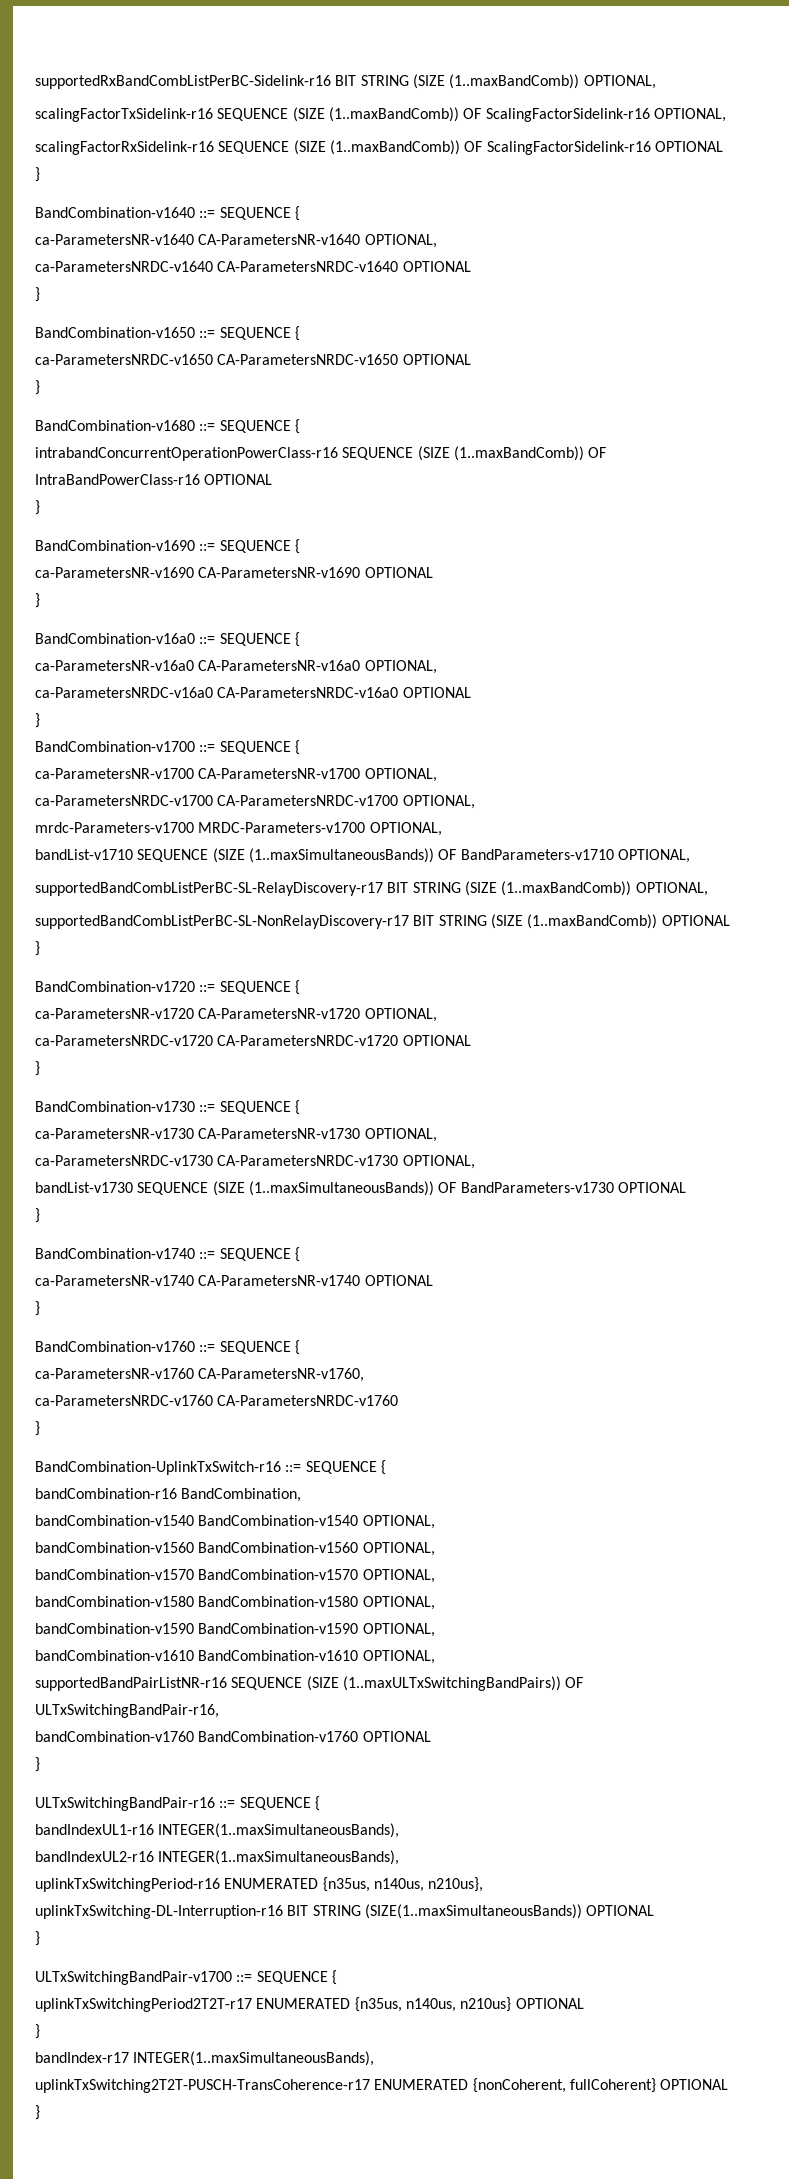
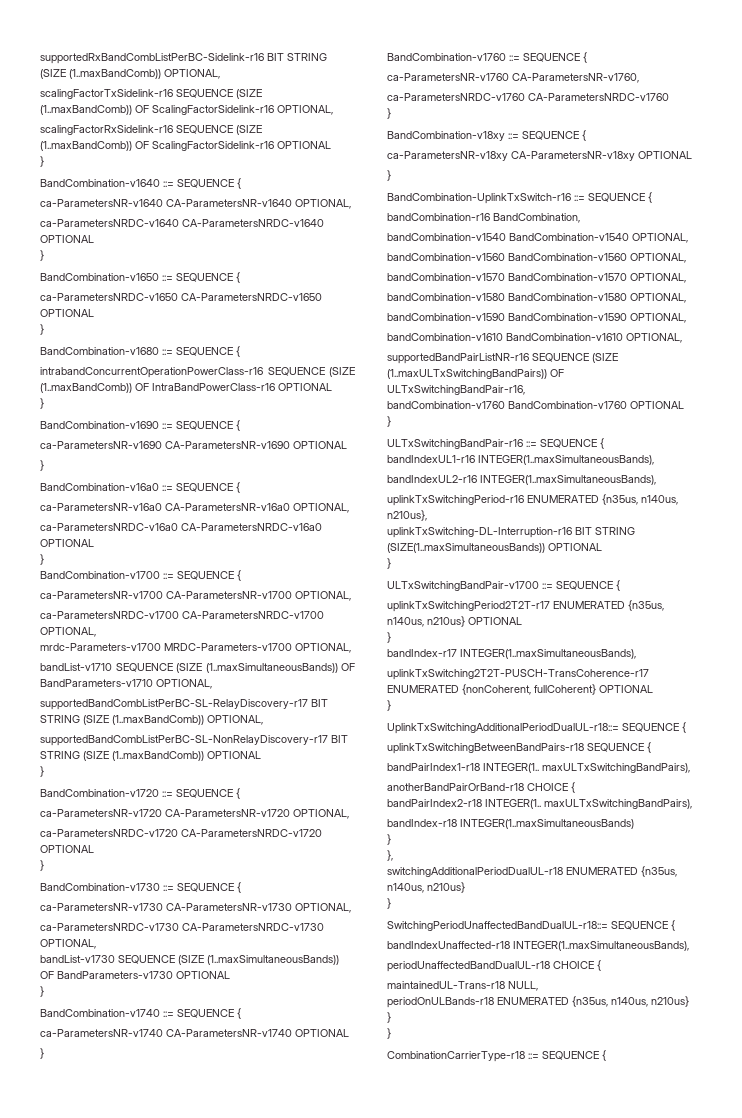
+ BandCombination-v18xy ::= SEQUENCE {
+ ca-ParametersNR-v18xy CA-ParametersNR-v18xy OPTIONAL
+ }
+ UplinkTxSwitchingAdditionalPeriodDualUL-r18::= SEQUENCE {
+ uplinkTxSwitchingBetweenBandPairs-r18 SEQUENCE {
+ bandPairIndex1-r18 INTEGER(1.. maxULTxSwitchingBandPairs),
+ anotherBandPairOrBand-r18 CHOICE {
+ bandPairIndex2-r18 INTEGER(1.. maxULTxSwitchingBandPairs),
+ bandIndex-r18 INTEGER(1..maxSimultaneousBands)
+ }
+ },
+ switchingAdditionalPeriodDualUL-r18 ENUMERATED {n35us, n140us, n210us}
+ }
+ SwitchingPeriodUnaffectedBandDualUL-r18::= SEQUENCE {
+ bandIndexUnaffected-r18 INTEGER(1..maxSimultaneousBands),
+ periodUnaffectedBandDualUL-r18 CHOICE {
+ maintainedUL-Trans-r18 NULL,
+ periodOnULBands-r18 ENUMERATED {n35us, n140us, n210us}
+ }
+ }
+ CombinationCarrierType-r18 ::= SEQUENCE {

